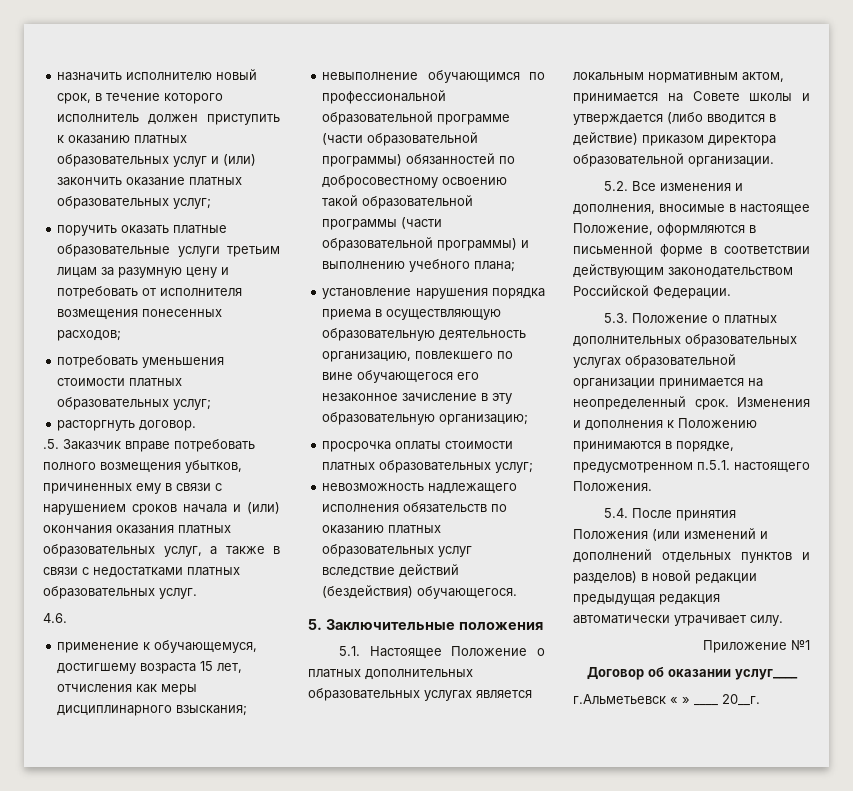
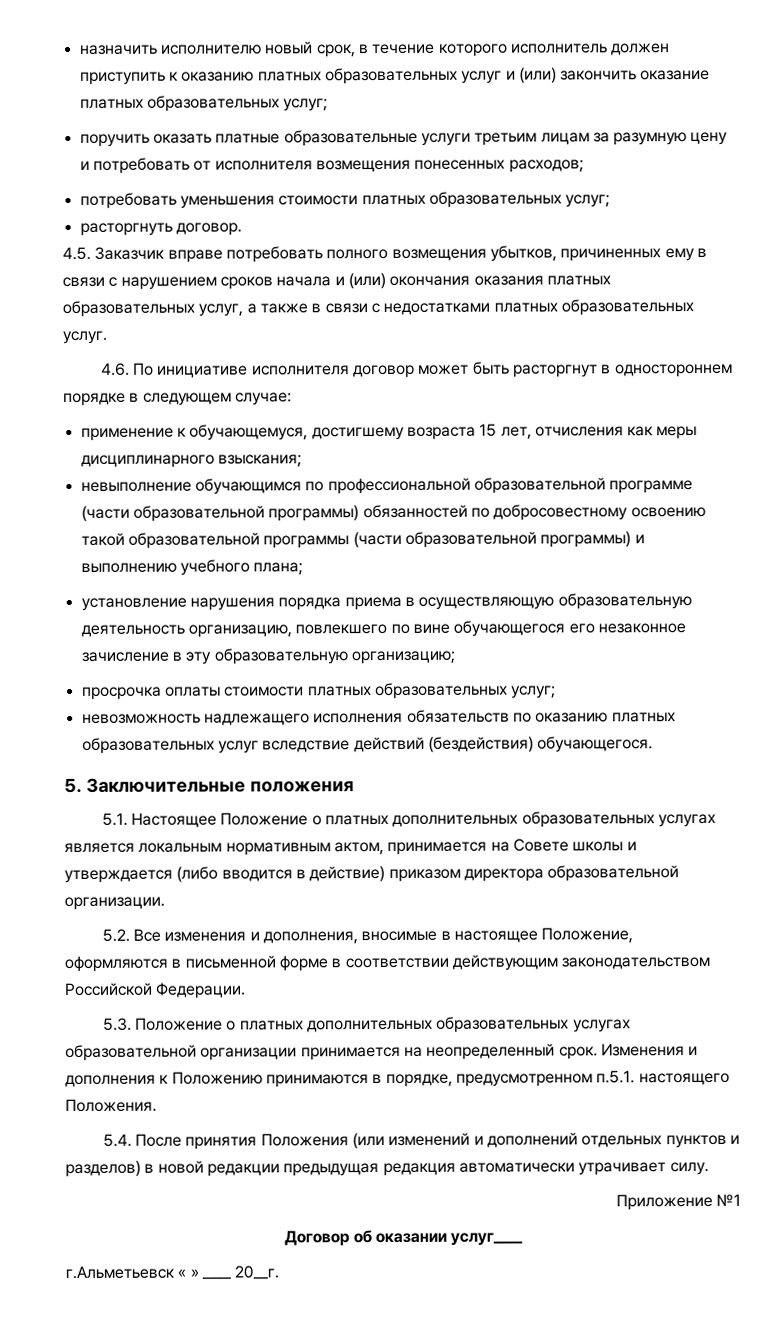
- .5. Заказчик вправе потребовать полного возмещения убытков, причиненных ему в связи с нарушением сроков начала и (или) окончания оказания платных образовательных услуг, а также в связи с недостатками платных образовательных услуг.
+ 4.5. Заказчик вправе потребовать полного возмещения убытков, причиненных ему в связи с нарушением сроков начала и (или) окончания оказания платных образовательных услуг, а также в связи с недостатками платных образовательных услуг.
- 4.6.
+ 4.6. По инициативе исполнителя договор может быть расторгнут в одностороннем порядке в следующем случае:

